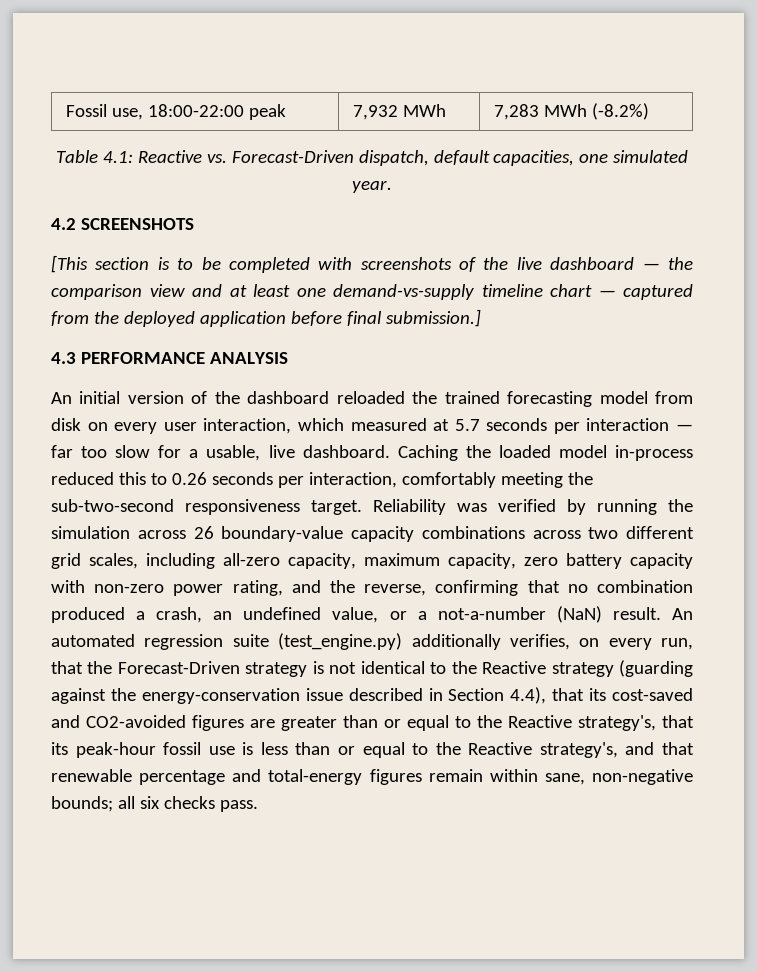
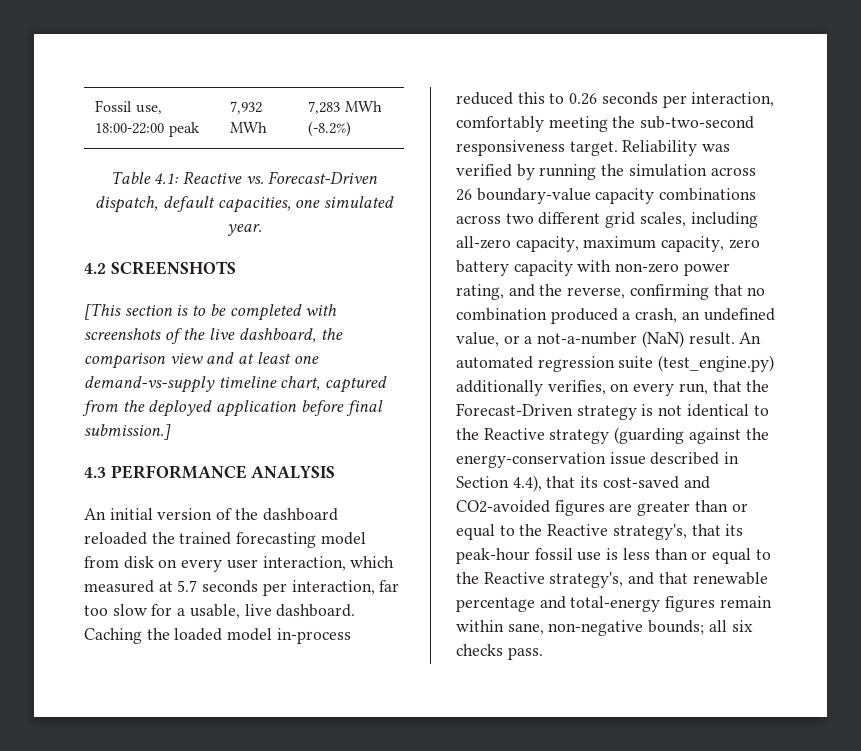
- [This section is to be completed with screenshots of the live dashboard — the comparison view and at least one demand-vs-supply timeline chart — captured from the deployed application before final submission.]
+ [This section is to be completed with screenshots of the live dashboard, the comparison view and at least one demand-vs-supply timeline chart, captured from the deployed application before final submission.]
- An initial version of the dashboard reloaded the trained forecasting model from disk on every user interaction, which measured at 5.7 seconds per interaction — far too slow for a usable, live dashboard.
+ An initial version of the dashboard reloaded the trained forecasting model from disk on every user interaction, which measured at 5.7 seconds per interaction, far too slow for a usable, live dashboard.

